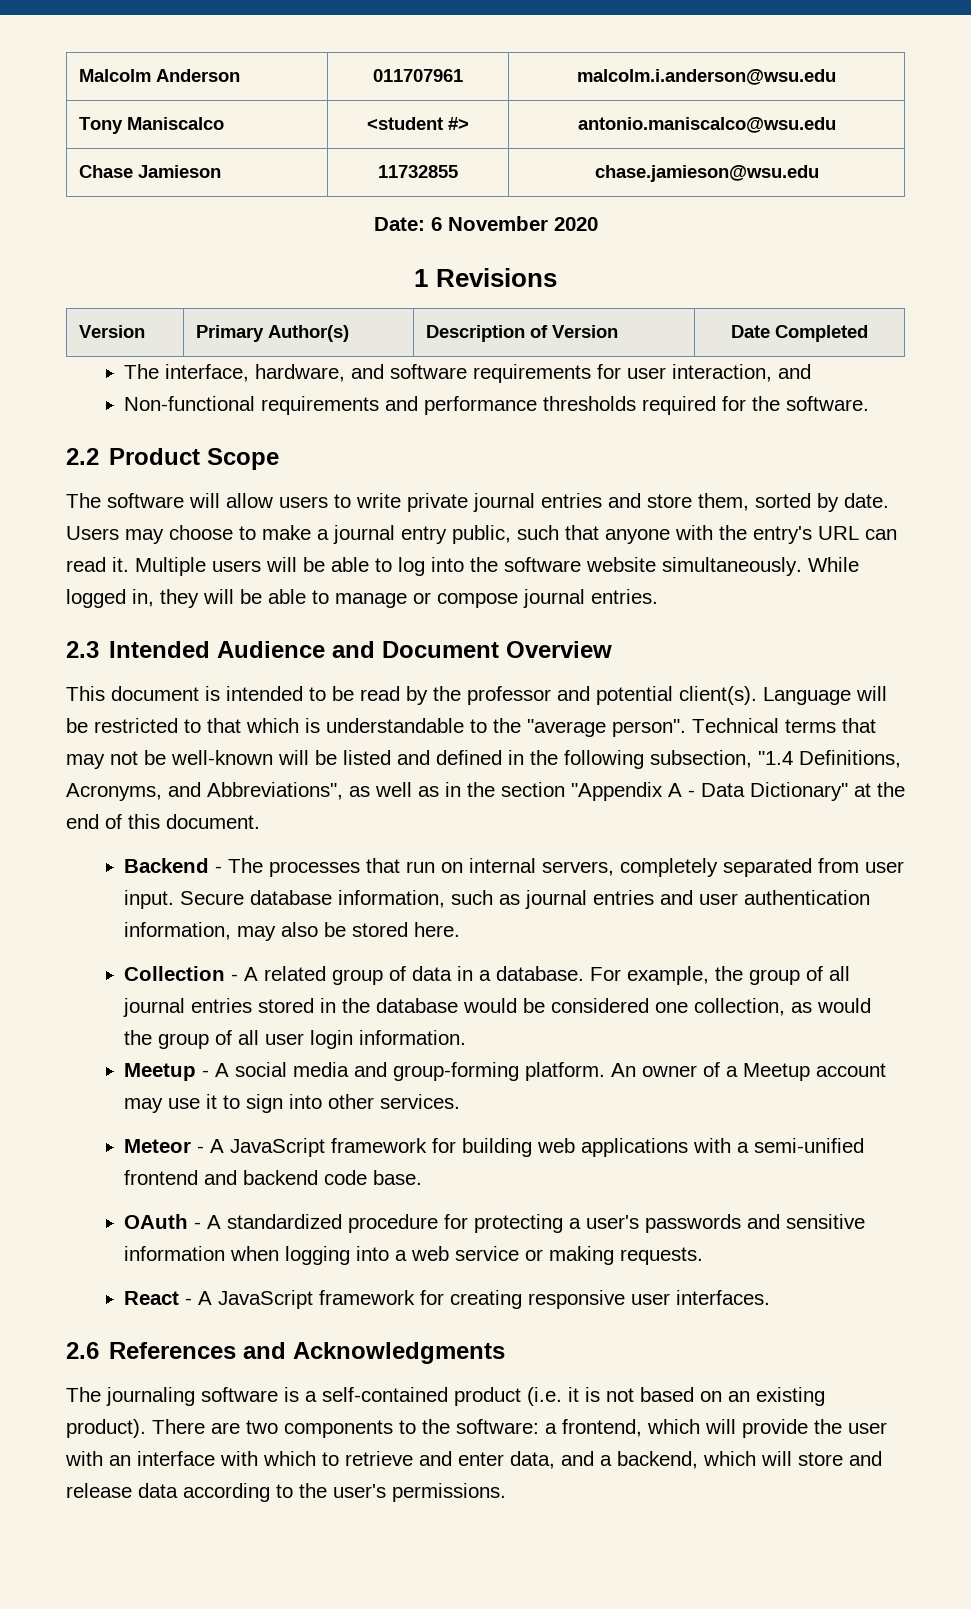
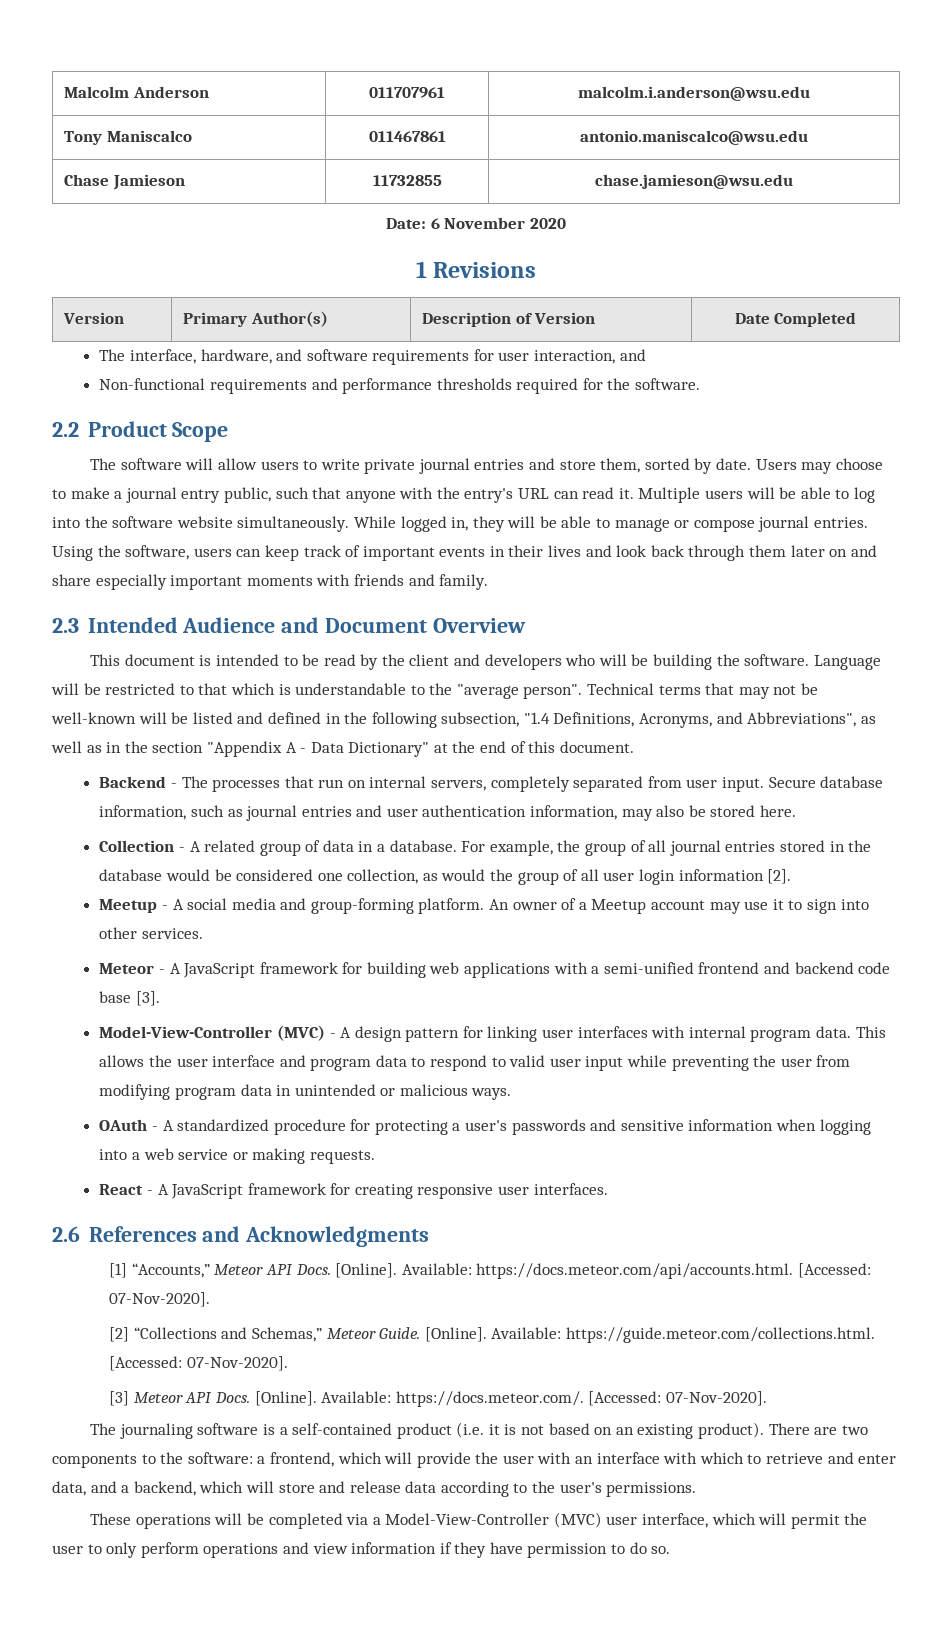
- Tony Maniscalco | <student #> | antonio.maniscalco@wsu.edu
+ Tony Maniscalco | 011467861 | antonio.maniscalco@wsu.edu
+ Using the software, users can keep track of important events in their lives and look back through them later on and share especially important moments with friends and family.
- This document is intended to be read by the professor and potential client(s).
+ This document is intended to be read by the client and developers who will be building the software.
- For example, the group of all journal entries stored in the database would be considered one collection, as would the group of all user login information.
+ For example, the group of all journal entries stored in the database would be considered one collection, as would the group of all user login information [2].
- Meteor - A JavaScript framework for building web applications with a semi-unified frontend and backend code base.
+ Meteor - A JavaScript framework for building web applications with a semi-unified frontend and backend code base [3].
+ Model-View-Controller (MVC) - A design pattern for linking user interfaces with internal program data. This allows the user interface and program data to respond to valid user input while preventing the user from modifying program data in unintended or malicious ways.
+ [1] “Accounts,” Meteor API Docs. [Online]. Available: https://docs.meteor.com/api/accounts.html. [Accessed: 07-Nov-2020].
+ [2] “Collections and Schemas,” Meteor Guide. [Online]. Available: https://guide.meteor.com/collections.html. [Accessed: 07-Nov-2020].
+ [3] Meteor API Docs. [Online]. Available: https://docs.meteor.com/. [Accessed: 07-Nov-2020].
+ These operations will be completed via a Model-View-Controller (MVC) user interface, which will permit the user to only perform operations and view information if they have permission to do so.

